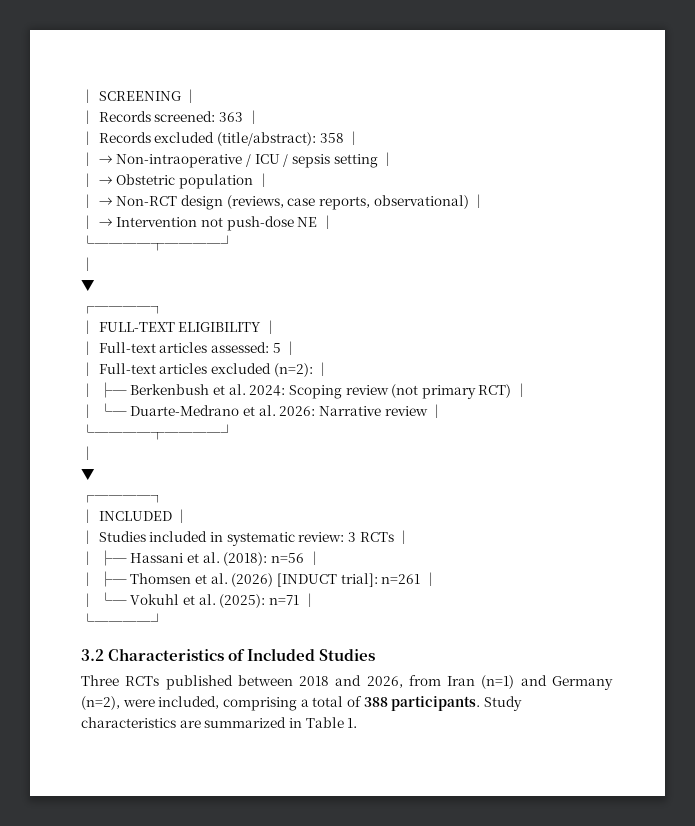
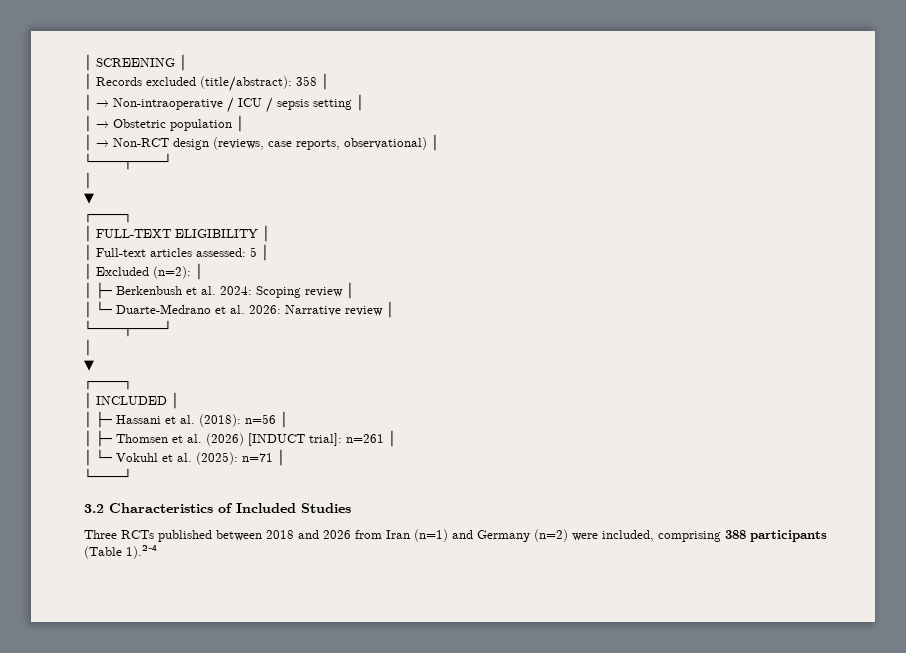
- │ Records screened: 363 │
- │ → Intervention not push-dose NE │
- │ Full-text articles excluded (n=2): │
+ │ Excluded (n=2): │
- │ ├─ Berkenbush et al. 2024: Scoping review (not primary RCT) │
+ │ ├─ Berkenbush et al. 2024: Scoping review │
- │ Studies included in systematic review: 3 RCTs │
- Three RCTs published between 2018 and 2026, from Iran (n=1) and Germany (n=2), were included, comprising a total of 388 participants. Study characteristics are summarized in Table 1.
+ Three RCTs published between 2018 and 2026 from Iran (n=1) and Germany (n=2) were included, comprising 388 participants (Table 1).²⁻⁴

